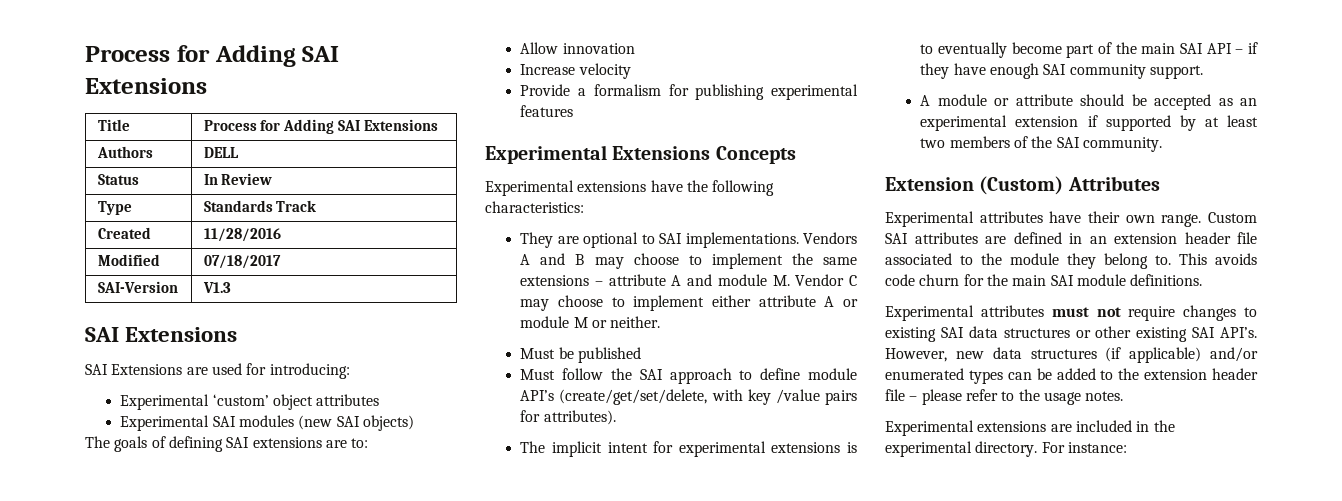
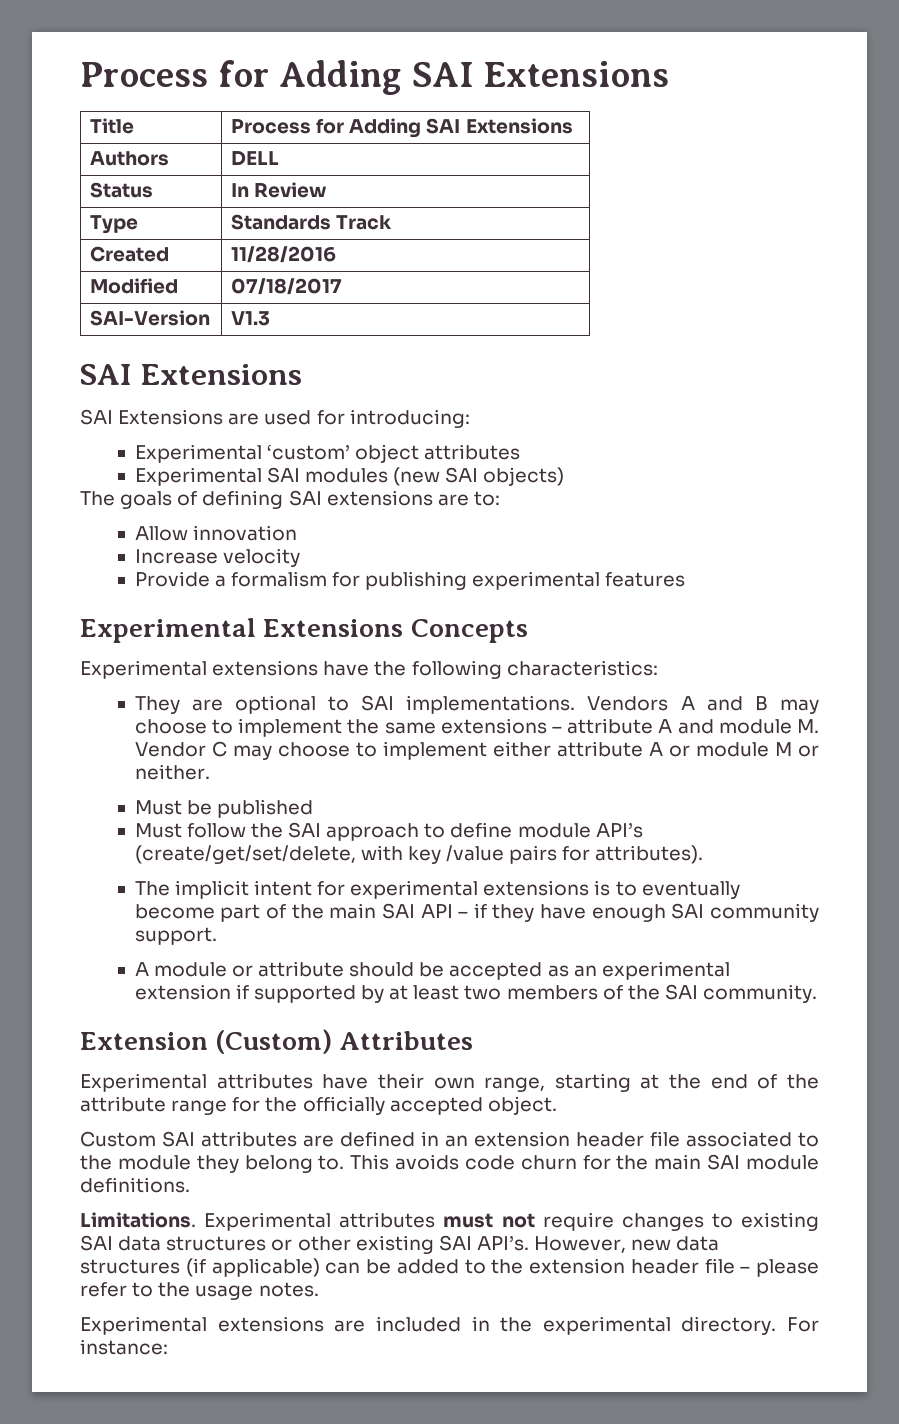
- Experimental attributes have their own range. Custom SAI attributes are defined in an extension header file associated to the module they belong to.
+ Experimental attributes have their own range, starting at the end of the attribute range for the officially accepted object.
+ Custom SAI attributes are defined in an extension header file associated to the module they belong to.
+ Limitations.
- However, new data structures (if applicable) and/or enumerated types can be added to the extension header file – please refer to the usage notes.
+ However, new data structures (if applicable) can be added to the extension header file – please refer to the usage notes.

